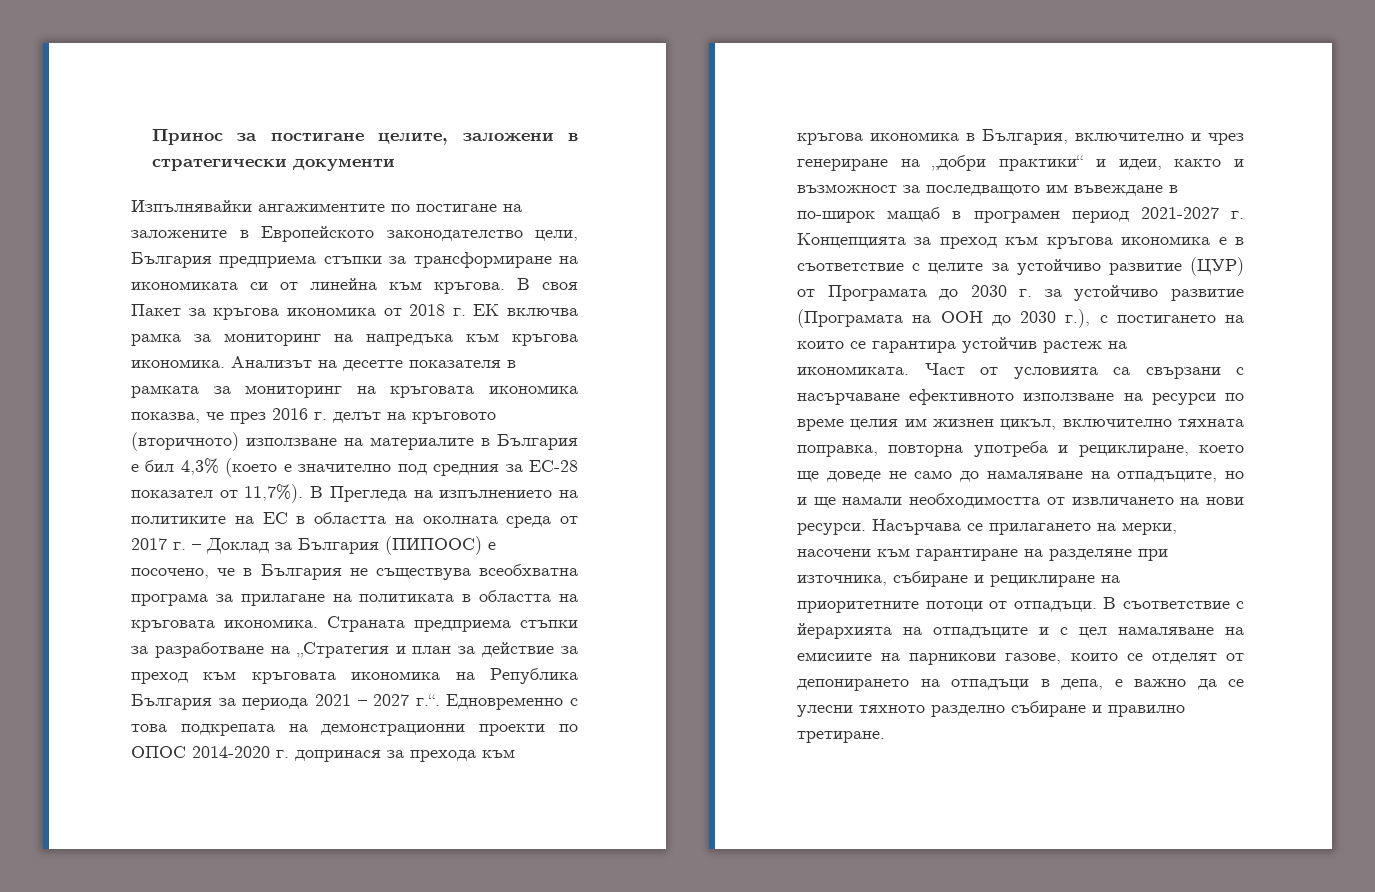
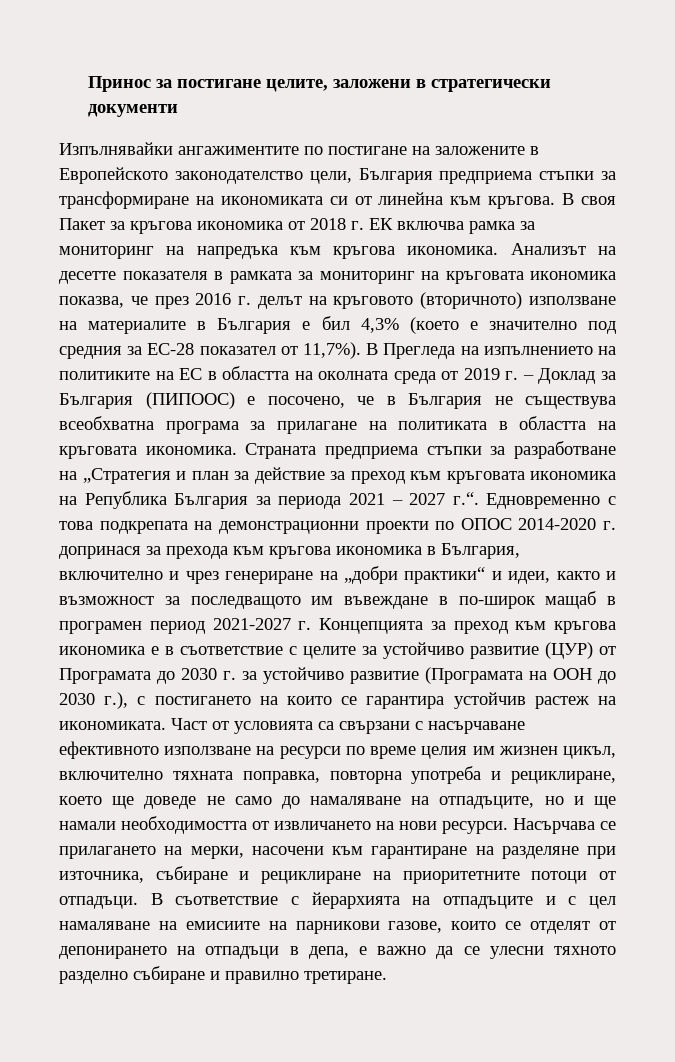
- В Прегледa на изпълнението на политиките на ЕС в областта на околната среда от 2017 г. – Доклад за България (ПИПООС) е посочено, че в България не съществува всеобхватна програма за прилагане на политиката в областта на кръговата икономика.
+ В Прегледa на изпълнението на политиките на ЕС в областта на околната среда от 2019 г. – Доклад за България (ПИПООС) е посочено, че в България не съществува всеобхватна програма за прилагане на политиката в областта на кръговата икономика.

